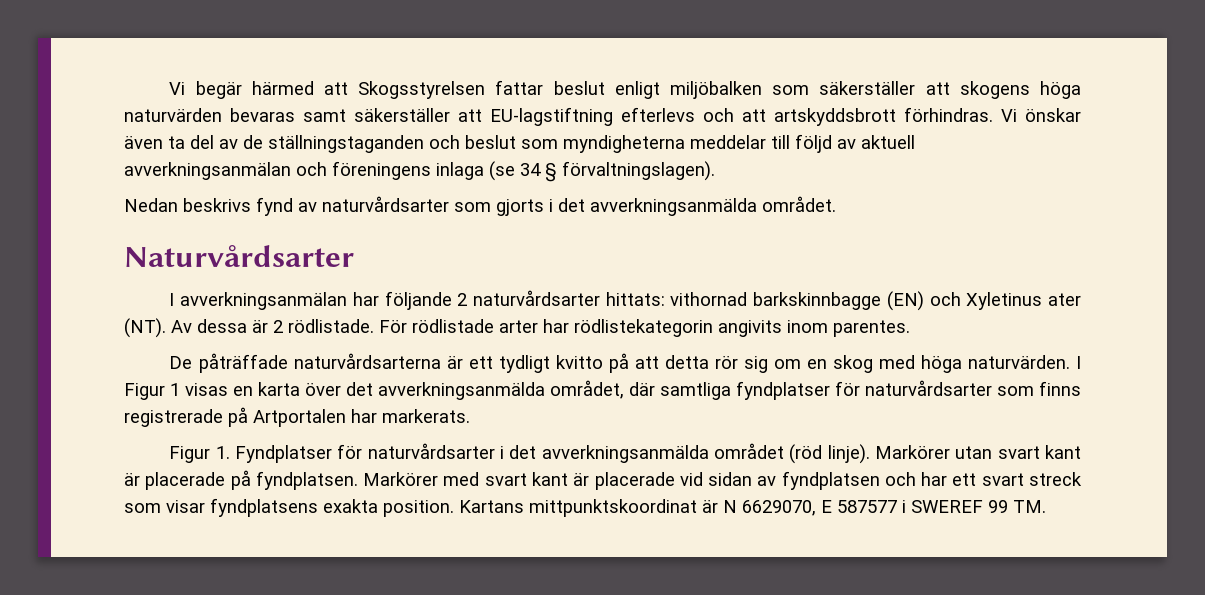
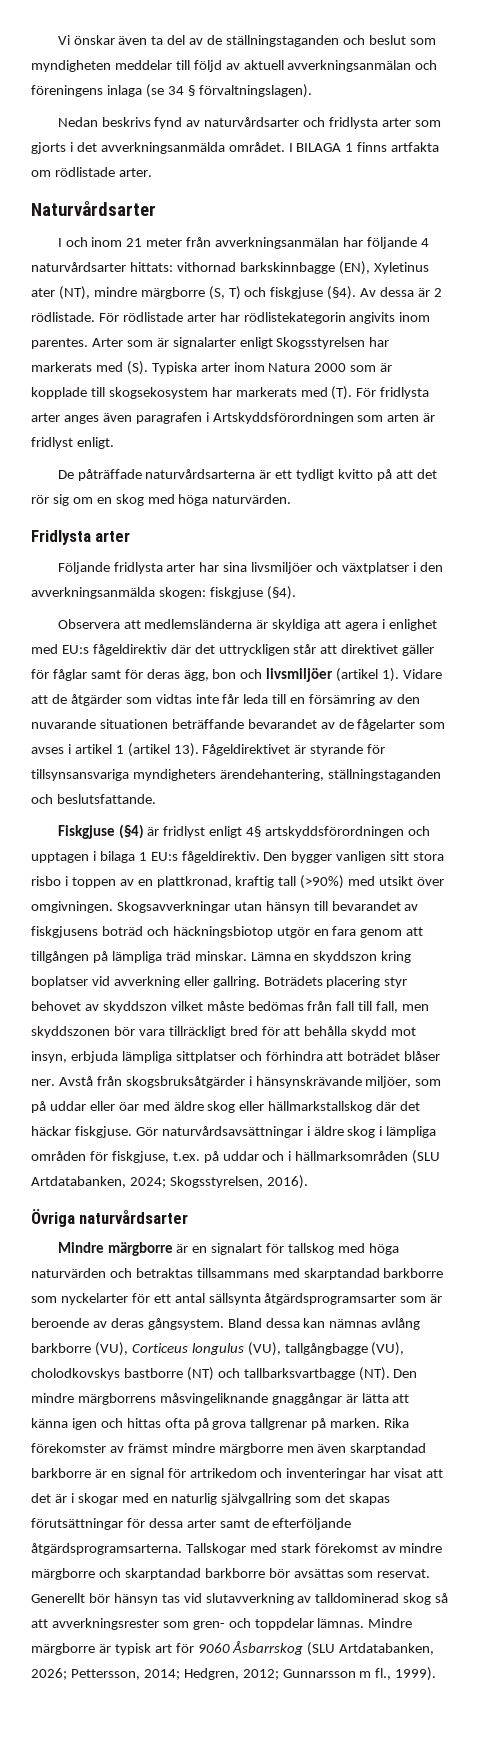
- Vi begär härmed att Skogsstyrelsen fattar beslut enligt miljöbalken som säkerställer att skogens höga naturvärden bevaras samt säkerställer att EU-lagstiftning efterlevs och att artskyddsbrott förhindras. Vi önskar även ta del av de ställningstaganden och beslut som myndigheterna meddelar till följd av aktuell avverkningsanmälan och föreningens inlaga (se 34 § förvaltningslagen).
+ Vi önskar även ta del av de ställningstaganden och beslut som myndigheten meddelar till följd av aktuell avverkningsanmälan och föreningens inlaga (se 34 § förvaltningslagen).
- Nedan beskrivs fynd av naturvårdsarter som gjorts i det avverkningsanmälda området.
+ Nedan beskrivs fynd av naturvårdsarter och fridlysta arter som gjorts i det avverkningsanmälda området. I BILAGA 1 finns artfakta om rödlistade arter.
  Naturvårdsarter
- I avverkningsanmälan har följande 2 naturvårdsarter hittats: vithornad barkskinnbagge (EN) och Xyletinus ater (NT). Av dessa är 2 rödlistade.
+ I och inom 21 meter från avverkningsanmälan har följande 4 naturvårdsarter hittats: vithornad barkskinnbagge (EN), Xyletinus ater (NT), mindre märgborre (S, T) och fiskgjuse (§4). Av dessa är 2 rödlistade.
+ Arter som är signalarter enligt Skogsstyrelsen har markerats med (S). Typiska arter inom Natura 2000 som är kopplade till skogsekosystem har markerats med (T). För fridlysta arter anges även paragrafen i Artskyddsförordningen som arten är fridlyst enligt.
- De påträffade naturvårdsarterna är ett tydligt kvitto på att detta rör sig om en skog med höga naturvärden. I Figur 1 visas en karta över det avverkningsanmälda området, där samtliga fyndplatser för naturvårdsarter som finns registrerade på Artportalen har markerats.
- Figur 1. Fyndplatser för naturvårdsarter i det avverkningsanmälda området (röd linje). Markörer utan svart kant är placerade på fyndplatsen. Markörer med svart kant är placerade vid sidan av fyndplatsen och har ett svart streck som visar fyndplatsens exakta position. Kartans mittpunktskoordinat är N 6629070, E 587577 i SWEREF 99 TM.
+ De påträffade naturvårdsarterna är ett tydligt kvitto på att det rör sig om en skog med höga naturvärden.
+ Fridlysta arter
+ Följande fridlysta arter har sina livsmiljöer och växtplatser i den avverkningsanmälda skogen: fiskgjuse (§4).
+ Observera att medlemsländerna är skyldiga att agera i enlighet med EU:s fågeldirektiv där det uttryckligen står att direktivet gäller för fåglar samt för deras ägg, bon och livsmiljöer (artikel 1). Vidare att de åtgärder som vidtas inte får leda till en försämring av den nuvarande situationen beträffande bevarandet av de fågelarter som avses i artikel 1 (artikel 13). Fågeldirektivet är styrande för tillsynsansvariga myndigheters ärendehantering, ställningstaganden och beslutsfattande.
+ Fiskgjuse (§4) är fridlyst enligt 4§ artskyddsförordningen och upptagen i bilaga 1 EU:s fågeldirektiv. Den bygger vanligen sitt stora risbo i toppen av en plattkronad, kraftig tall (>90%) med utsikt över omgivningen. Skogsavverkningar utan hänsyn till bevarandet av fiskgjusens boträd och häckningsbiotop utgör en fara genom att tillgången på lämpliga träd minskar. Lämna en skyddszon kring boplatser vid avverkning eller gallring. Boträdets placering styr behovet av skyddszon vilket måste bedömas från fall till fall, men skyddszonen bör vara tillräckligt bred för att behålla skydd mot insyn, erbjuda lämpliga sittplatser och förhindra att boträdet blåser ner. Avstå från skogsbruksåtgärder i hänsynskrävande miljöer, som på uddar eller öar med äldre skog eller hällmarkstallskog där det häckar fiskgjuse. Gör naturvårdsavsättningar i äldre skog i lämpliga områden för fiskgjuse, t.ex. på uddar och i hällmarksområden (SLU Artdatabanken, 2024; Skogsstyrelsen, 2016).
+ Övriga naturvårdsarter
+ Mindre märgborre är en signalart för tallskog med höga naturvärden och betraktas tillsammans med skarptandad barkborre som nyckelarter för ett antal sällsynta åtgärdsprogramsarter som är beroende av deras gångsystem. Bland dessa kan nämnas avlång barkborre (VU), Corticeus longulus (VU), tallgångbagge (VU), cholodkovskys bastborre (NT) och tallbarksvartbagge (NT). Den mindre märgborrens måsvingeliknande gnaggångar är lätta att känna igen och hittas ofta på grova tallgrenar på marken. Rika förekomster av främst mindre märgborre men även skarptandad barkborre är en signal för artrikedom och inventeringar har visat att det är i skogar med en naturlig självgallring som det skapas förutsättningar för dessa arter samt de efterföljande åtgärdsprogramsarterna. Tallskogar med stark förekomst av mindre märgborre och skarptandad barkborre bör avsättas som reservat. Generellt bör hänsyn tas vid slutavverkning av talldominerad skog så att avverkningsrester som gren- och toppdelar lämnas. Mindre märgborre är typisk art för 9060 Åsbarrskog (SLU Artdatabanken, 2026; Pettersson, 2014; Hedgren, 2012; Gunnarsson m fl., 1999).

